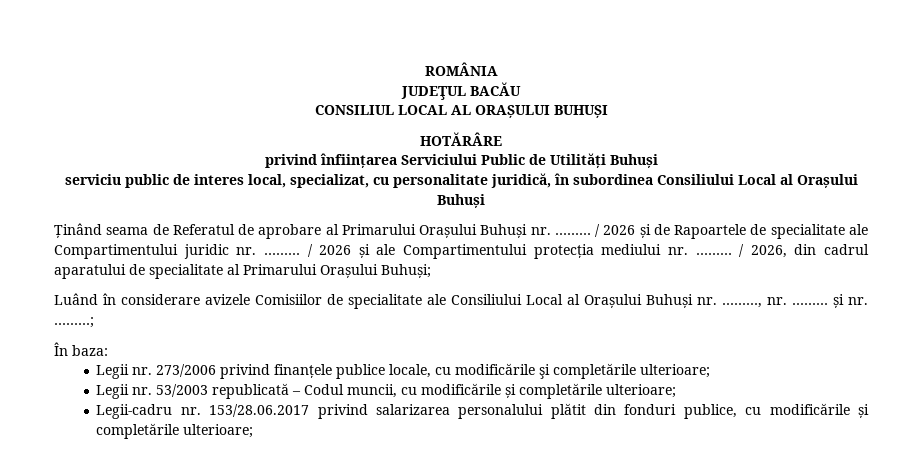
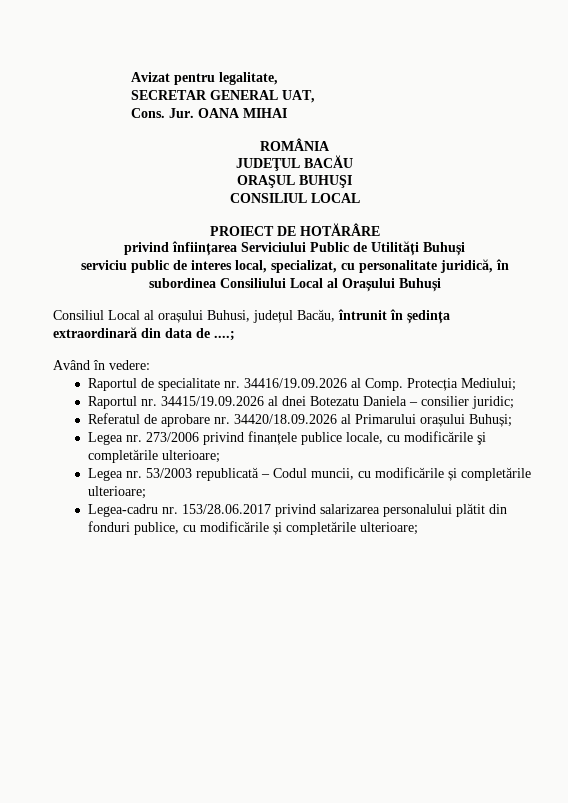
+ Avizat pentru legalitate,
+ SECRETAR GENERAL UAT,
+ Cons. Jur. OANA MIHAI
+ ORAŞUL BUHUŞI
- CONSILIUL LOCAL AL ORAȘULUI BUHUȘI
- HOTĂRÂRE
+ CONSILIUL LOCAL
+ PROIECT DE HOTĂRÂRE
- Ținând seama de Referatul de aprobare al Primarului Orașului Buhuși nr. ……… / 2026 și de Rapoartele de specialitate ale Compartimentului juridic nr. ……… / 2026 și ale Compartimentului protecția mediului nr. ……… / 2026, din cadrul aparatului de specialitate al Primarului Orașului Buhuși;
- Luând în considerare avizele Comisiilor de specialitate ale Consiliului Local al Orașului Buhuși nr. ………, nr. ……… și nr. ………;
- În baza:
- Legii nr. 273/2006 privind finanțele publice locale, cu modificările şi completările ulterioare;
+ Consiliul Local al orașului Buhusi, județul Bacău, întrunit în ședința extraordinară din data de ....;
+ Având în vedere:
+ Raportul de specialitate nr. 34416/19.09.2026 al Comp. Protecția Mediului;
+ Raportul nr. 34415/19.09.2026 al dnei Botezatu Daniela – consilier juridic;
+ Referatul de aprobare nr. 34420/18.09.2026 al Primarului orașului Buhuși;
+ Legea nr. 273/2006 privind finanțele publice locale, cu modificările şi completările ulterioare;
- Legii nr. 53/2003 republicată – Codul muncii, cu modificările și completările ulterioare;
+ Legea nr. 53/2003 republicată – Codul muncii, cu modificările și completările ulterioare;
- Legii-cadru nr. 153/28.06.2017 privind salarizarea personalului plătit din fonduri publice, cu modificările și completările ulterioare;
+ Legea-cadru nr. 153/28.06.2017 privind salarizarea personalului plătit din fonduri publice, cu modificările și completările ulterioare;

